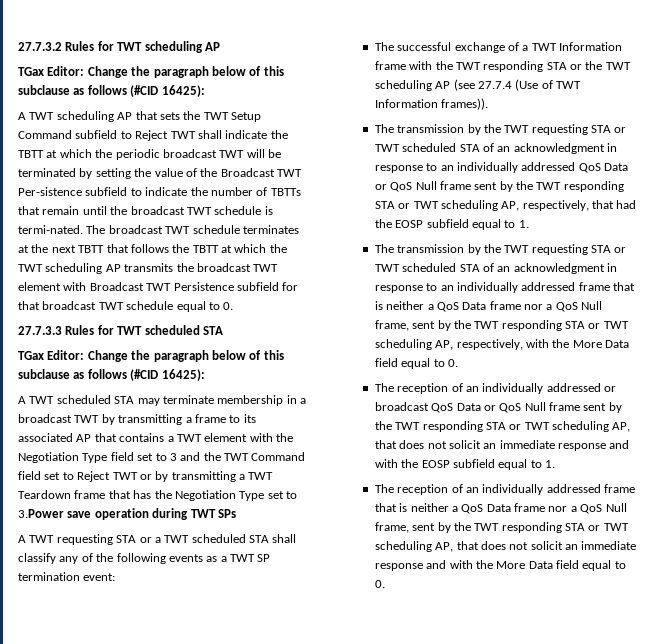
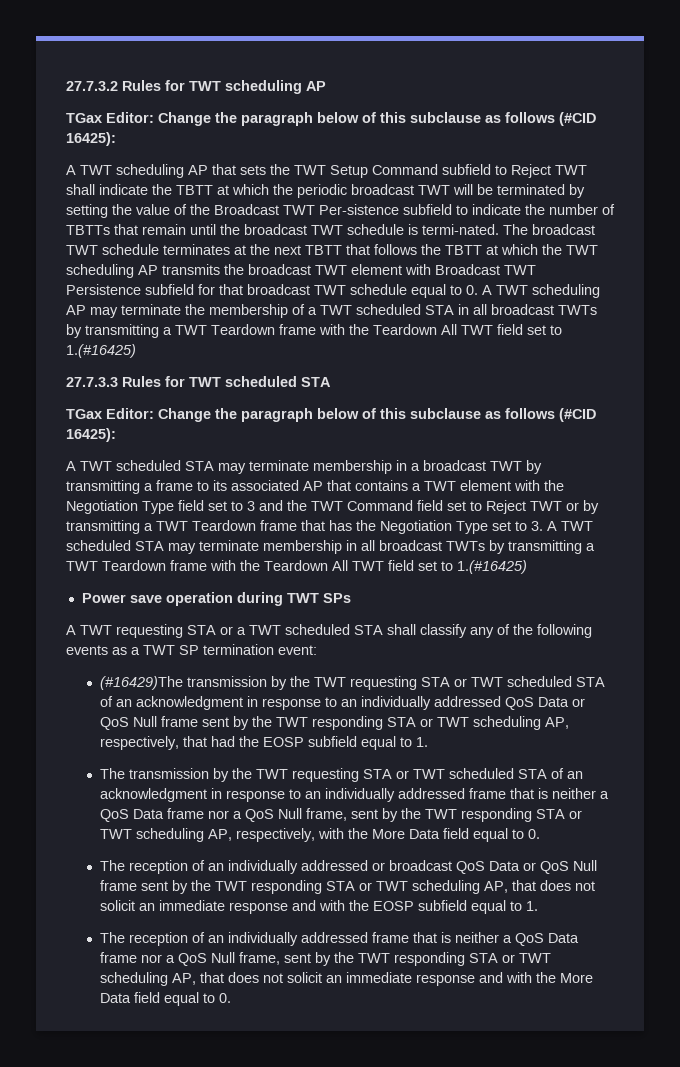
- The broadcast TWT schedule terminates at the next TBTT that follows the TBTT at which the TWT scheduling AP transmits the broadcast TWT element with Broadcast TWT Persistence subfield for that broadcast TWT schedule equal to 0.
+ The broadcast TWT schedule terminates at the next TBTT that follows the TBTT at which the TWT scheduling AP transmits the broadcast TWT element with Broadcast TWT Persistence subfield for that broadcast TWT schedule equal to 0. A TWT scheduling AP may terminate the membership of a TWT scheduled STA in all broadcast TWTs by transmitting a TWT Teardown frame with the Teardown All TWT field set to 1.(#16425)
- A TWT scheduled STA may terminate membership in a broadcast TWT by transmitting a frame to its associated AP that contains a TWT element with the Negotiation Type field set to 3 and the TWT Command field set to Reject TWT or by transmitting a TWT Teardown frame that has the Negotiation Type set to 3.Power save operation during TWT SPs
+ A TWT scheduled STA may terminate membership in a broadcast TWT by transmitting a frame to its associated AP that contains a TWT element with the Negotiation Type field set to 3 and the TWT Command field set to Reject TWT or by transmitting a TWT Teardown frame that has the Negotiation Type set to 3. A TWT scheduled STA may terminate membership in all broadcast TWTs by transmitting a TWT Teardown frame with the Teardown All TWT field set to 1.(#16425)
+ Power save operation during TWT SPs
- The successful exchange of a TWT Information frame with the TWT responding STA or the TWT scheduling AP (see 27.7.4 (Use of TWT Information frames)).
- The transmission by the TWT requesting STA or TWT scheduled STA of an acknowledgment in response to an individually addressed QoS Data or QoS Null frame sent by the TWT responding STA or TWT scheduling AP, respectively, that had the EOSP subfield equal to 1.
+ (#16429)The transmission by the TWT requesting STA or TWT scheduled STA of an acknowledgment in response to an individually addressed QoS Data or QoS Null frame sent by the TWT responding STA or TWT scheduling AP, respectively, that had the EOSP subfield equal to 1.

